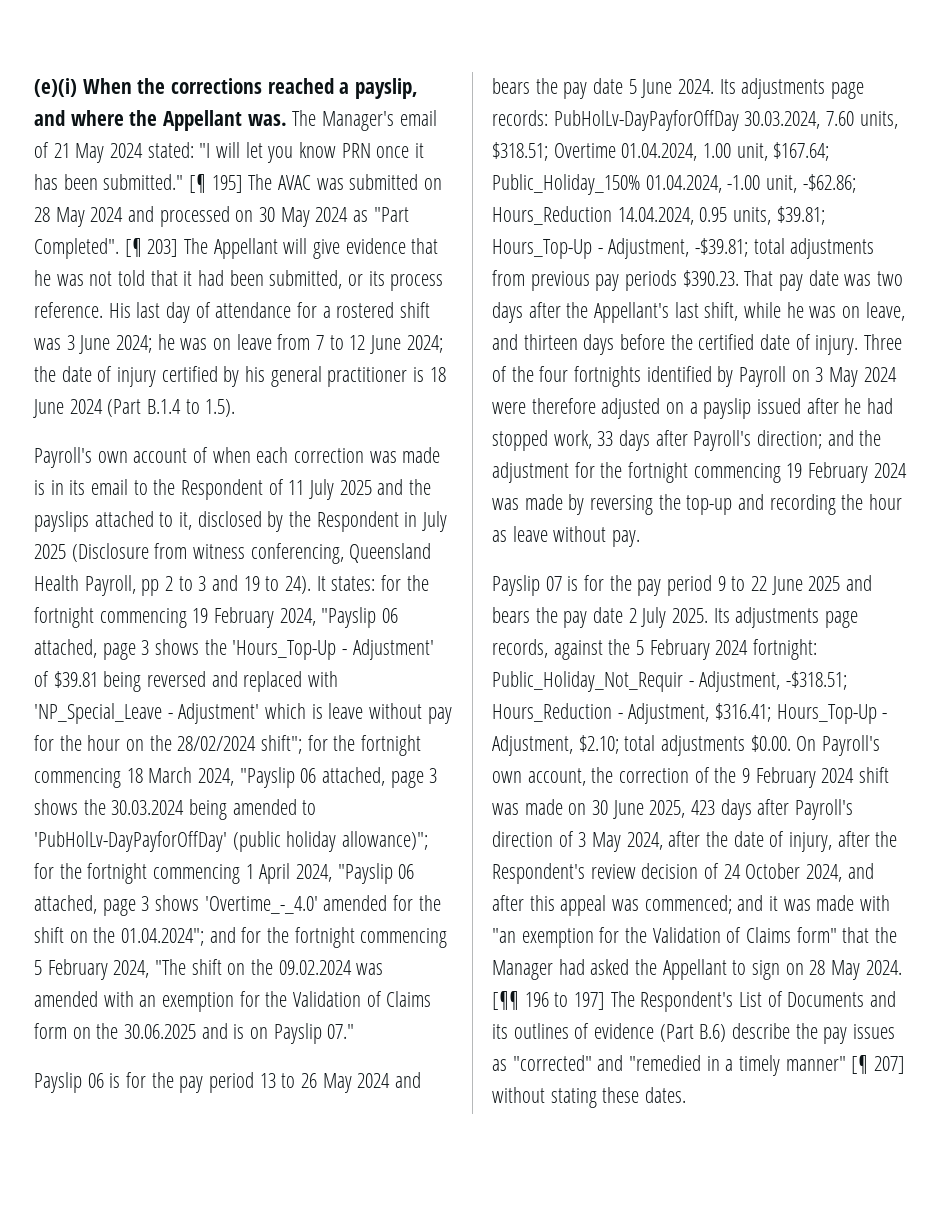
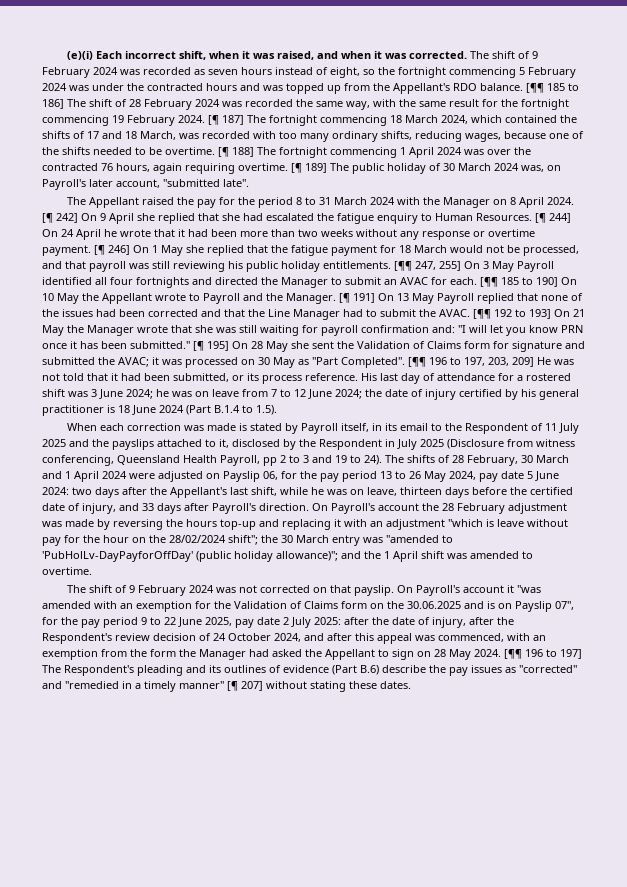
- (e)(i) When the corrections reached a payslip, and where the Appellant was. The Manager's email of 21 May 2024 stated: "I will let you know PRN once it has been submitted."
+ (e)(i) Each incorrect shift, when it was raised, and when it was corrected. The shift of 9 February 2024 was recorded as seven hours instead of eight, so the fortnight commencing 5 February 2024 was under the contracted hours and was topped up from the Appellant's RDO balance. [¶¶ 185 to 186] The shift of 28 February 2024 was recorded the same way, with the same result for the fortnight commencing 19 February 2024. [¶ 187] The fortnight commencing 18 March 2024, which contained the shifts of 17 and 18 March, was recorded with too many ordinary shifts, reducing wages, because one of the shifts needed to be overtime. [¶ 188] The fortnight commencing 1 April 2024 was over the contracted 76 hours, again requiring overtime. [¶ 189] The public holiday of 30 March 2024 was, on Payroll's later account, "submitted late".
+ The Appellant raised the pay for the period 8 to 31 March 2024 with the Manager on 8 April 2024. [¶ 242] On 9 April she replied that she had escalated the fatigue enquiry to Human Resources. [¶ 244] On 24 April he wrote that it had been more than two weeks without any response or overtime payment. [¶ 246] On 1 May she replied that the fatigue payment for 18 March would not be processed, and that payroll was still reviewing his public holiday entitlements. [¶¶ 247, 255] On 3 May Payroll identified all four fortnights and directed the Manager to submit an AVAC for each. [¶¶ 185 to 190] On 10 May the Appellant wrote to Payroll and the Manager. [¶ 191] On 13 May Payroll replied that none of the issues had been corrected and that the Line Manager had to submit the AVAC. [¶¶ 192 to 193] On 21 May the Manager wrote that she was still waiting for payroll confirmation and: "I will let you know PRN once it has been submitted."
- [¶ 195] The AVAC was submitted on 28 May 2024 and processed on 30 May 2024 as "Part Completed".
+ [¶ 195] On 28 May she sent the Validation of Claims form for signature and submitted the AVAC; it was processed on 30 May as "Part Completed".
- [¶ 203] The Appellant will give evidence that he was not told that it had been submitted, or its process reference.
+ [¶¶ 196 to 197, 203, 209] He was not told that it had been submitted, or its process reference.
- Payroll's own account of when each correction was made is in its email to the Respondent of 11 July 2025 and the payslips attached to it, disclosed by the Respondent in July 2025 (Disclosure from witness conferencing, Queensland Health Payroll, pp 2 to 3 and 19 to 24).
+ When each correction was made is stated by Payroll itself, in its email to the Respondent of 11 July 2025 and the payslips attached to it, disclosed by the Respondent in July 2025 (Disclosure from witness conferencing, Queensland Health Payroll, pp 2 to 3 and 19 to 24).
- It states: for the fortnight commencing 19 February 2024, "Payslip 06 attached, page 3 shows the 'Hours_Top-Up - Adjustment' of $39.81 being reversed and replaced with 'NP_Special_Leave - Adjustment' which is leave without pay for the hour on the 28/02/2024 shift";
+ The shifts of 28 February, 30 March and 1 April 2024 were adjusted on Payslip 06, for the pay period 13 to 26 May 2024, pay date 5 June 2024: two days after the Appellant's last shift, while he was on leave, thirteen days before the certified date of injury, and 33 days after Payroll's direction. On Payroll's account the 28 February adjustment was made by reversing the hours top-up and replacing it with an adjustment "which is leave without pay for the hour on the 28/02/2024 shift";
- for the fortnight commencing 18 March 2024, "Payslip 06 attached, page 3 shows the 30.03.2024 being amended to 'PubHolLv-DayPayforOffDay' (public holiday allowance)";
+ the 30 March entry was "amended to 'PubHolLv-DayPayforOffDay' (public holiday allowance)";
- for the fortnight commencing 1 April 2024, "Payslip 06 attached, page 3 shows 'Overtime_-_4.0' amended for the shift on the 01.04.2024"; and for the fortnight commencing 5 February 2024, "The shift on the 09.02.2024 was amended with an exemption for the Validation of Claims form on the 30.06.2025 and is on Payslip 07."
- Payslip 06 is for the pay period 13 to 26 May 2024 and bears the pay date 5 June 2024. Its adjustments page records: PubHolLv-DayPayforOffDay 30.03.2024, 7.60 units, $318.51; Overtime 01.04.2024, 1.00 unit, $167.64; Public_Holiday_150% 01.04.2024, -1.00 unit, -$62.86; Hours_Reduction 14.04.2024, 0.95 units, $39.81; Hours_Top-Up - Adjustment, -$39.81; total adjustments from previous pay periods $390.23. That pay date was two days after the Appellant's last shift, while he was on leave, and thirteen days before the certified date of injury. Three of the four fortnights identified by Payroll on 3 May 2024 were therefore adjusted on a payslip issued after he had stopped work, 33 days after Payroll's direction; and the adjustment for the fortnight commencing 19 February 2024 was made by reversing the top-up and recording the hour as leave without pay.
- Payslip 07 is for the pay period 9 to 22 June 2025 and bears the pay date 2 July 2025. Its adjustments page records, against the 5 February 2024 fortnight: Public_Holiday_Not_Requir - Adjustment, -$318.51; Hours_Reduction - Adjustment, $316.41; Hours_Top-Up - Adjustment, $2.10; total adjustments $0.00. On Payroll's own account, the correction of the 9 February 2024 shift was made on 30 June 2025, 423 days after Payroll's direction of 3 May 2024, after the date of injury, after the Respondent's review decision of 24 October 2024, and after this appeal was commenced; and it was made with "an exemption for the Validation of Claims form" that the Manager had asked the Appellant to sign on 28 May 2024.
+ and the 1 April shift was amended to overtime.
+ The shift of 9 February 2024 was not corrected on that payslip. On Payroll's account it "was amended with an exemption for the Validation of Claims form on the 30.06.2025 and is on Payslip 07", for the pay period 9 to 22 June 2025, pay date 2 July 2025: after the date of injury, after the Respondent's review decision of 24 October 2024, and after this appeal was commenced, with an exemption from the form the Manager had asked the Appellant to sign on 28 May 2024.
- [¶¶ 196 to 197] The Respondent's List of Documents and its outlines of evidence (Part B.6) describe the pay issues as "corrected" and "remedied in a timely manner" [¶ 207] without stating these dates.
+ [¶¶ 196 to 197] The Respondent's pleading and its outlines of evidence (Part B.6) describe the pay issues as "corrected" and "remedied in a timely manner" [¶ 207] without stating these dates.

